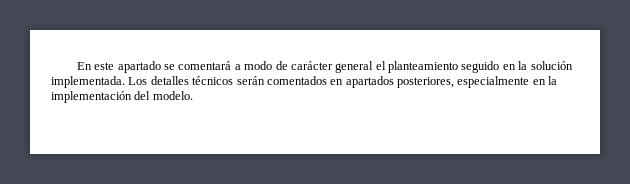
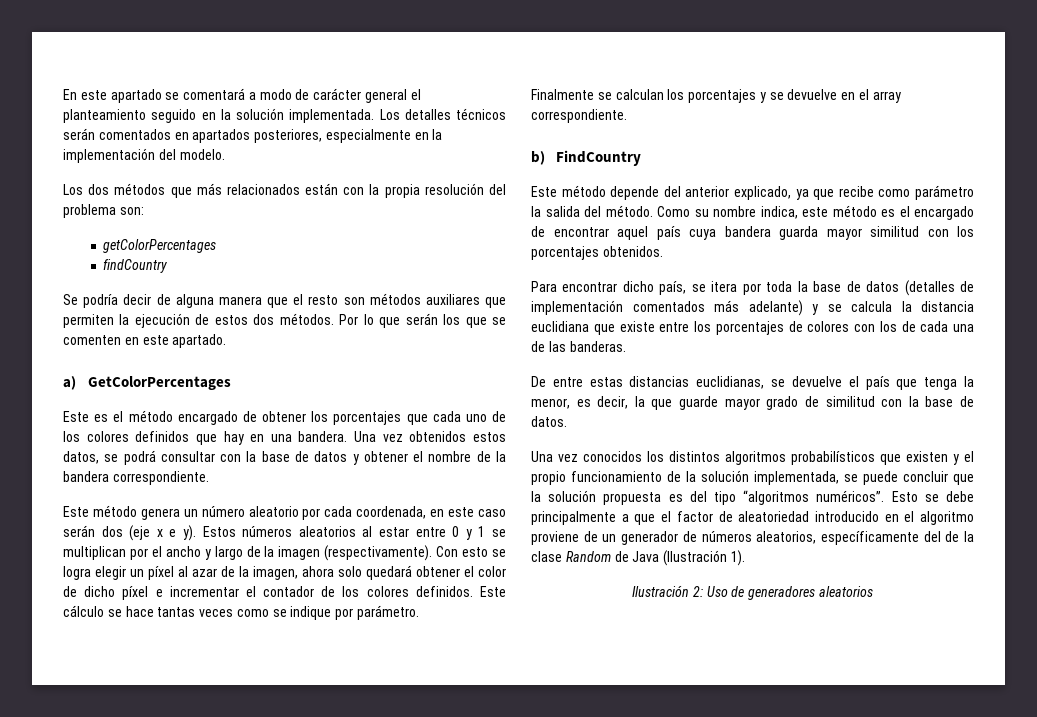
+ Los dos métodos que más relacionados están con la propia resolución del problema son:
+ getColorPercentages
+ findCountry
+ Se podría decir de alguna manera que el resto son métodos auxiliares que permiten la ejecución de estos dos métodos. Por lo que serán los que se comenten en este apartado.
+ a) GetColorPercentages
+ Este es el método encargado de obtener los porcentajes que cada uno de los colores definidos que hay en una bandera. Una vez obtenidos estos datos, se podrá consultar con la base de datos y obtener el nombre de la bandera correspondiente.
+ Este método genera un número aleatorio por cada coordenada, en este caso serán dos (eje x e y). Estos números aleatorios al estar entre 0 y 1 se multiplican por el ancho y largo de la imagen (respectivamente). Con esto se logra elegir un píxel al azar de la imagen, ahora solo quedará obtener el color de dicho píxel e incrementar el contador de los colores definidos. Este cálculo se hace tantas veces como se indique por parámetro.
+ Finalmente se calculan los porcentajes y se devuelve en el array correspondiente.
+ b) FindCountry
+ Este método depende del anterior explicado, ya que recibe como parámetro la salida del método. Como su nombre indica, este método es el encargado de encontrar aquel país cuya bandera guarda mayor similitud con los porcentajes obtenidos.
+ Para encontrar dicho país, se itera por toda la base de datos (detalles de implementación comentados más adelante) y se calcula la distancia euclidiana que existe entre los porcentajes de colores con los de cada una de las banderas.
+ De entre estas distancias euclidianas, se devuelve el país que tenga la menor, es decir, la que guarde mayor grado de similitud con la base de datos.
+ Una vez conocidos los distintos algoritmos probabilísticos que existen y el propio funcionamiento de la solución implementada, se puede concluir que la solución propuesta es del tipo “algoritmos numéricos”. Esto se debe principalmente a que el factor de aleatoriedad introducido en el algoritmo proviene de un generador de números aleatorios, específicamente del de la clase Random de Java (Ilustración 1).
+ Ilustración 2: Uso de generadores aleatorios

